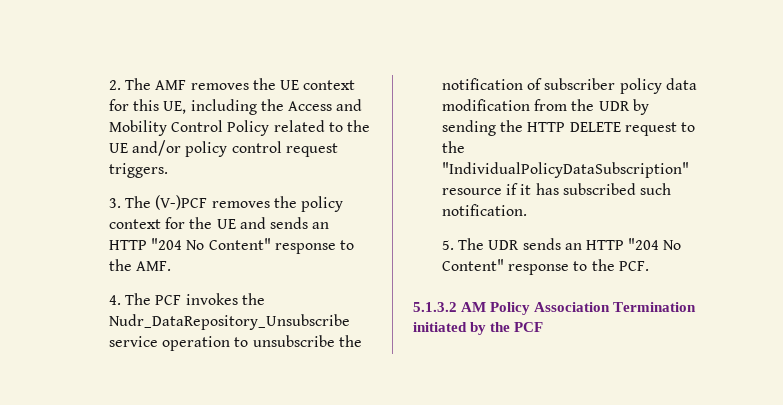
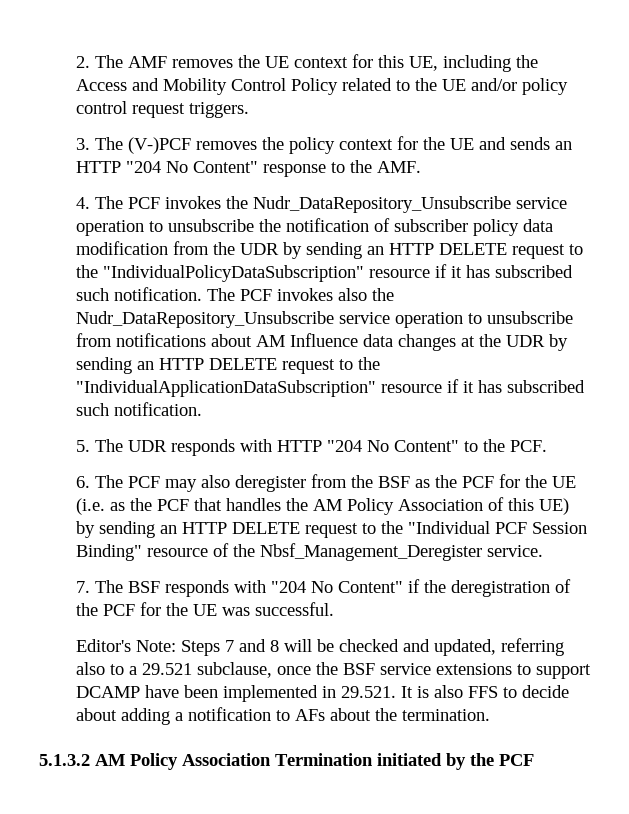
- 4. The PCF invokes the Nudr_DataRepository_Unsubscribe service operation to unsubscribe the notification of subscriber policy data modification from the UDR by sending the HTTP DELETE request to the "IndividualPolicyDataSubscription" resource if it has subscribed such notification.
+ 4. The PCF invokes the Nudr_DataRepository_Unsubscribe service operation to unsubscribe the notification of subscriber policy data modification from the UDR by sending an HTTP DELETE request to the "IndividualPolicyDataSubscription" resource if it has subscribed such notification. The PCF invokes also the Nudr_DataRepository_Unsubscribe service operation to unsubscribe from notifications about AM Influence data changes at the UDR by sending an HTTP DELETE request to the "IndividualApplicationDataSubscription" resource if it has subscribed such notification.
- 5. The UDR sends an HTTP "204 No Content" response to the PCF.
+ 5. The UDR responds with HTTP "204 No Content" to the PCF.
+ 6. The PCF may also deregister from the BSF as the PCF for the UE (i.e. as the PCF that handles the AM Policy Association of this UE) by sending an HTTP DELETE request to the "Individual PCF Session Binding" resource of the Nbsf_Management_Deregister service.
+ 7. The BSF responds with "204 No Content" if the deregistration of the PCF for the UE was successful.
+ Editor's Note: Steps 7 and 8 will be checked and updated, referring also to a 29.521 subclause, once the BSF service extensions to support DCAMP have been implemented in 29.521. It is also FFS to decide about adding a notification to AFs about the termination.

